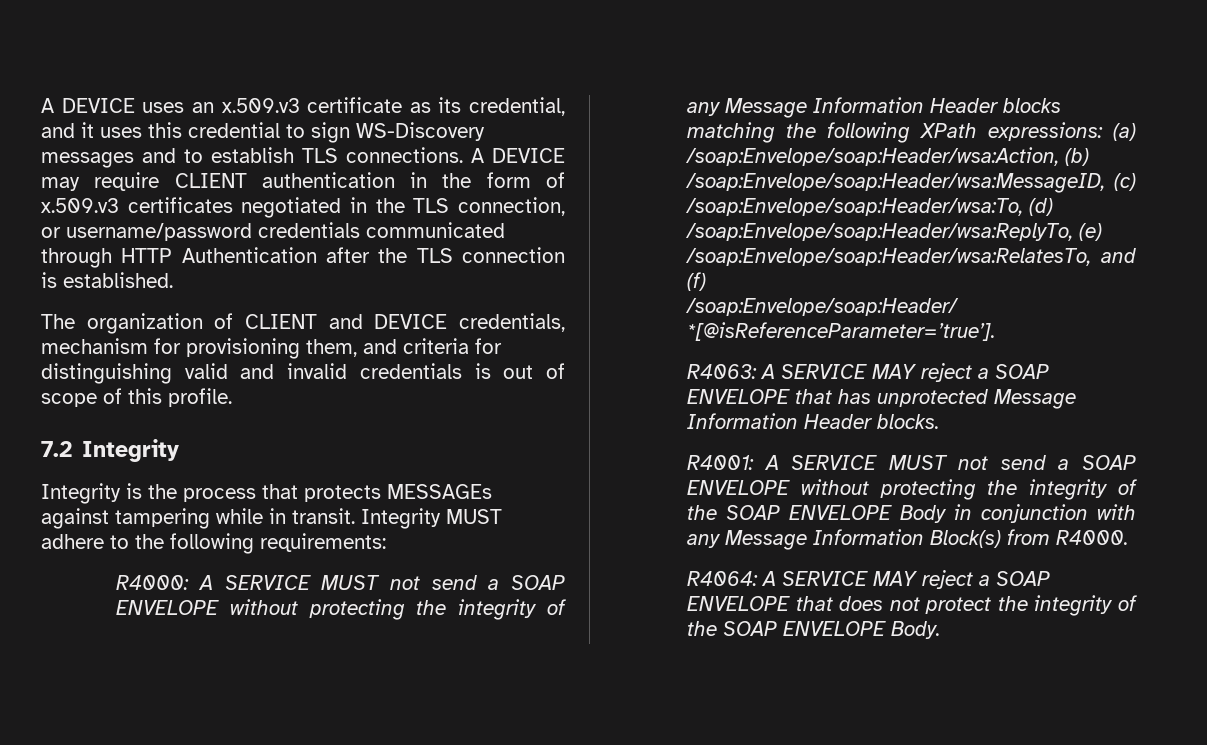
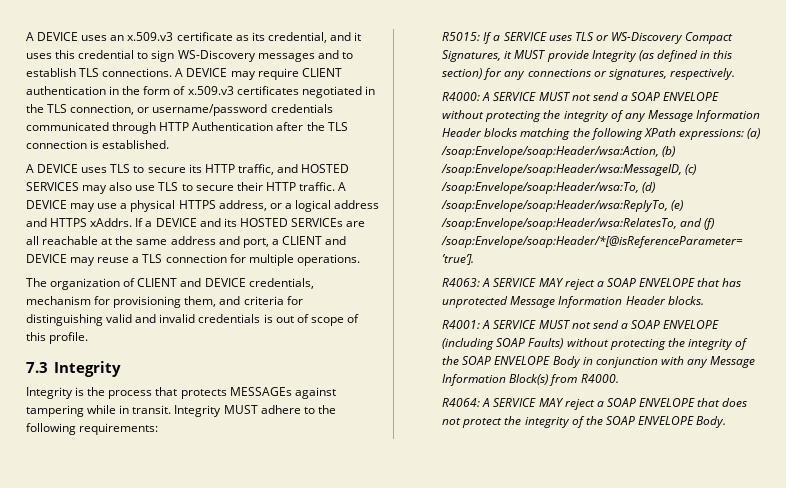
+ A DEVICE uses TLS to secure its HTTP traffic, and HOSTED SERVICES may also use TLS to secure their HTTP traffic. A DEVICE may use a physical HTTPS address, or a logical address and HTTPS xAddrs. If a DEVICE and its HOSTED SERVICEs are all reachable at the same address and port, a CLIENT and DEVICE may reuse a TLS connection for multiple operations.
- 7.2 Integrity
+ 7.3 Integrity
+ R5015: If a SERVICE uses TLS or WS-Discovery Compact Signatures, it MUST provide Integrity (as defined in this section) for any connections or signatures, respectively.
- R4001: A SERVICE MUST not send a SOAP ENVELOPE without protecting the integrity of the SOAP ENVELOPE Body in conjunction with any Message Information Block(s) from R4000.
+ R4001: A SERVICE MUST not send a SOAP ENVELOPE (including SOAP Faults) without protecting the integrity of the SOAP ENVELOPE Body in conjunction with any Message Information Block(s) from R4000.

